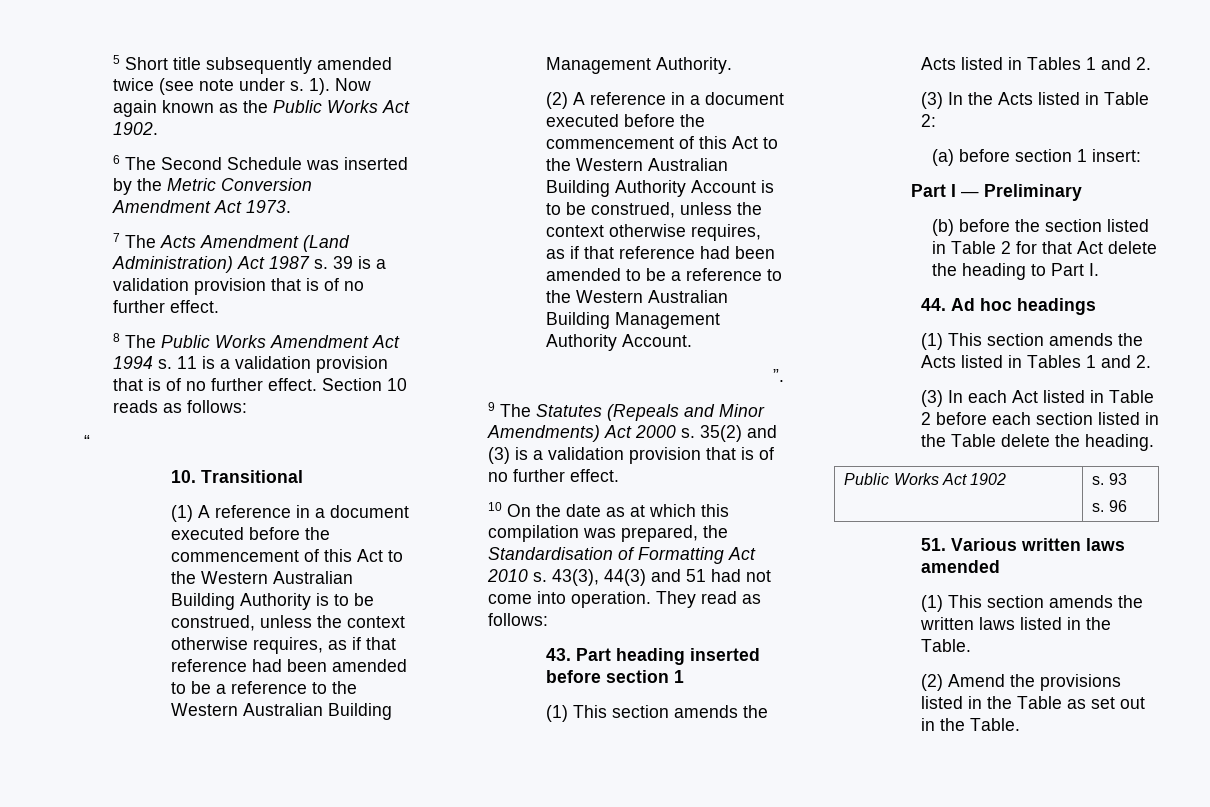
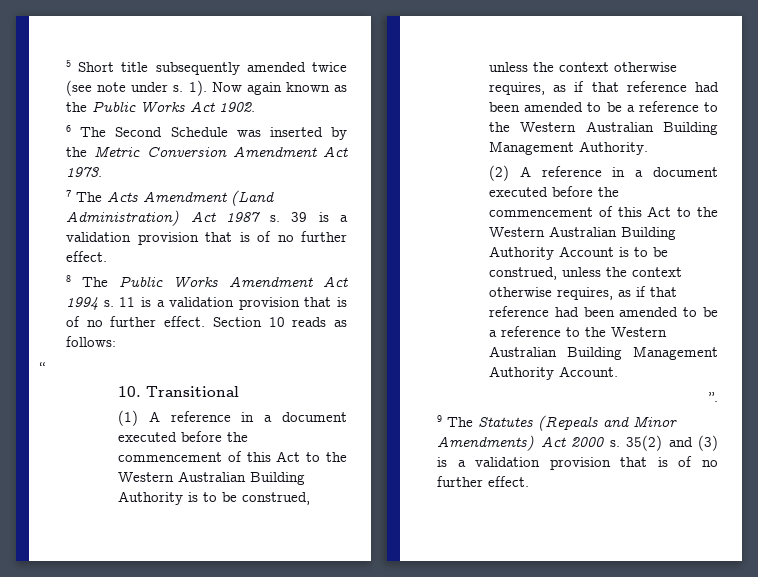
- 10 On the date as at which this compilation was prepared, the Standardisation of Formatting Act 2010 s. 43(3), 44(3) and 51 had not come into operation. They read as follows:
- 43. Part heading inserted before section 1
- (1) This section amends the Acts listed in Tables 1 and 2.
- (3) In the Acts listed in Table 2:
- (a) before section 1 insert:
- Part I — Preliminary
- (b) before the section listed in Table 2 for that Act delete the heading to Part I.
- 44. Ad hoc headings
- (1) This section amends the Acts listed in Tables 1 and 2.
- (3) In each Act listed in Table 2 before each section listed in the Table delete the heading.
- Public Works Act 1902 | s. 93
- s. 96
- 51. Various written laws amended
- (1) This section amends the written laws listed in the Table.
- (2) Amend the provisions listed in the Table as set out in the Table.

